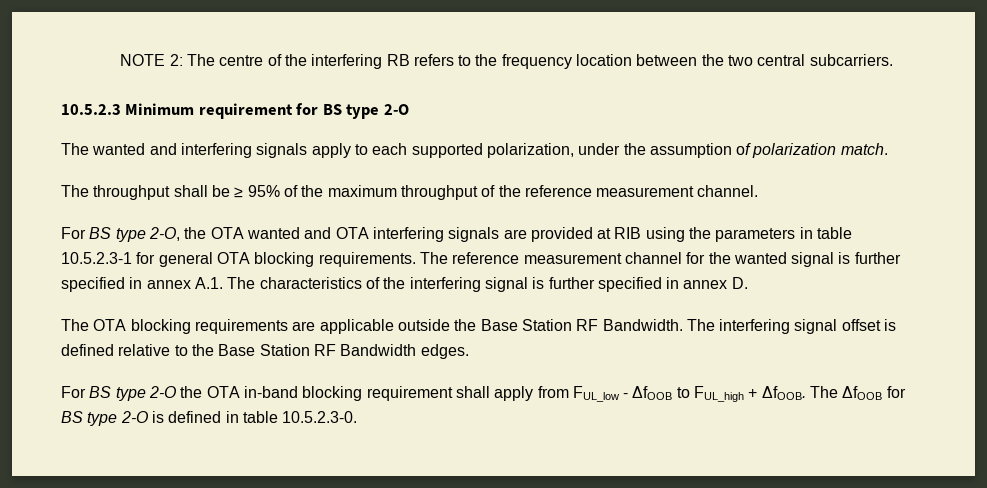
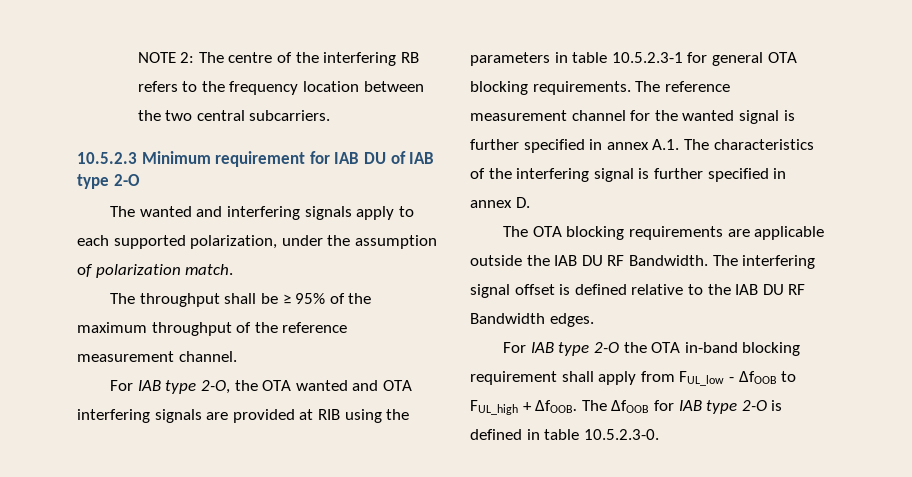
- 10.5.2.3 Minimum requirement for BS type 2-O
+ 10.5.2.3 Minimum requirement for IAB DU of IAB type 2-O
- For BS type 2-O, the OTA wanted and OTA interfering signals are provided at RIB using the parameters in table 10.5.2.3-1 for general OTA blocking requirements.
+ For IAB type 2-O, the OTA wanted and OTA interfering signals are provided at RIB using the parameters in table 10.5.2.3-1 for general OTA blocking requirements.
- The OTA blocking requirements are applicable outside the Base Station RF Bandwidth.
+ The OTA blocking requirements are applicable outside the IAB DU RF Bandwidth.
- The interfering signal offset is defined relative to the Base Station RF Bandwidth edges.
+ The interfering signal offset is defined relative to the IAB DU RF Bandwidth edges.
- For BS type 2-O the OTA in-band blocking requirement shall apply from FUL_low - ΔfOOB to FUL_high + ΔfOOB.
+ For IAB type 2-O the OTA in-band blocking requirement shall apply from FUL_low - ΔfOOB to FUL_high + ΔfOOB.
- The ΔfOOB for BS type 2-O is defined in table 10.5.2.3-0.
+ The ΔfOOB for IAB type 2-O is defined in table 10.5.2.3-0.

